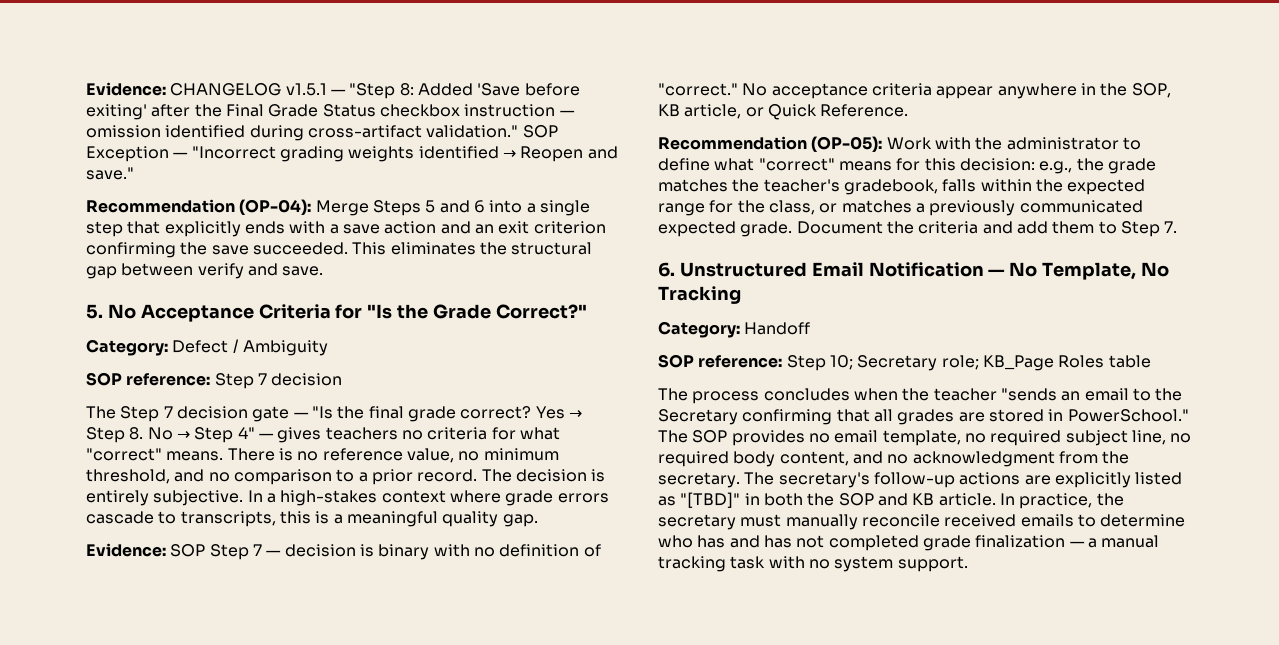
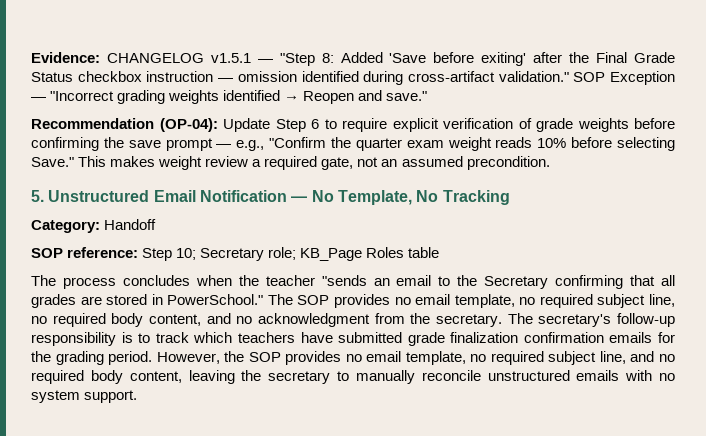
- Recommendation (OP-04): Merge Steps 5 and 6 into a single step that explicitly ends with a save action and an exit criterion confirming the save succeeded. This eliminates the structural gap between verify and save.
- 5. No Acceptance Criteria for "Is the Grade Correct?"
- Category: Defect / Ambiguity
- SOP reference: Step 7 decision
- The Step 7 decision gate — "Is the final grade correct? Yes → Step 8. No → Step 4" — gives teachers no criteria for what "correct" means. There is no reference value, no minimum threshold, and no comparison to a prior record. The decision is entirely subjective. In a high-stakes context where grade errors cascade to transcripts, this is a meaningful quality gap.
- Evidence: SOP Step 7 — decision is binary with no definition of "correct." No acceptance criteria appear anywhere in the SOP, KB article, or Quick Reference.
- Recommendation (OP-05): Work with the administrator to define what "correct" means for this decision: e.g., the grade matches the teacher's gradebook, falls within the expected range for the class, or matches a previously communicated expected grade. Document the criteria and add them to Step 7.
- 6. Unstructured Email Notification — No Template, No Tracking
+ Recommendation (OP-04): Update Step 6 to require explicit verification of grade weights before confirming the save prompt — e.g., "Confirm the quarter exam weight reads 10% before selecting Save." This makes weight review a required gate, not an assumed precondition.
+ 5. Unstructured Email Notification — No Template, No Tracking
- The secretary's follow-up actions are explicitly listed as "[TBD]" in both the SOP and KB article. In practice, the secretary must manually reconcile received emails to determine who has and has not completed grade finalization — a manual tracking task with no system support.
+ The secretary's follow-up responsibility is to track which teachers have submitted grade finalization confirmation emails for the grading period. However, the SOP provides no email template, no required subject line, and no required body content, leaving the secretary to manually reconcile unstructured emails with no system support.

